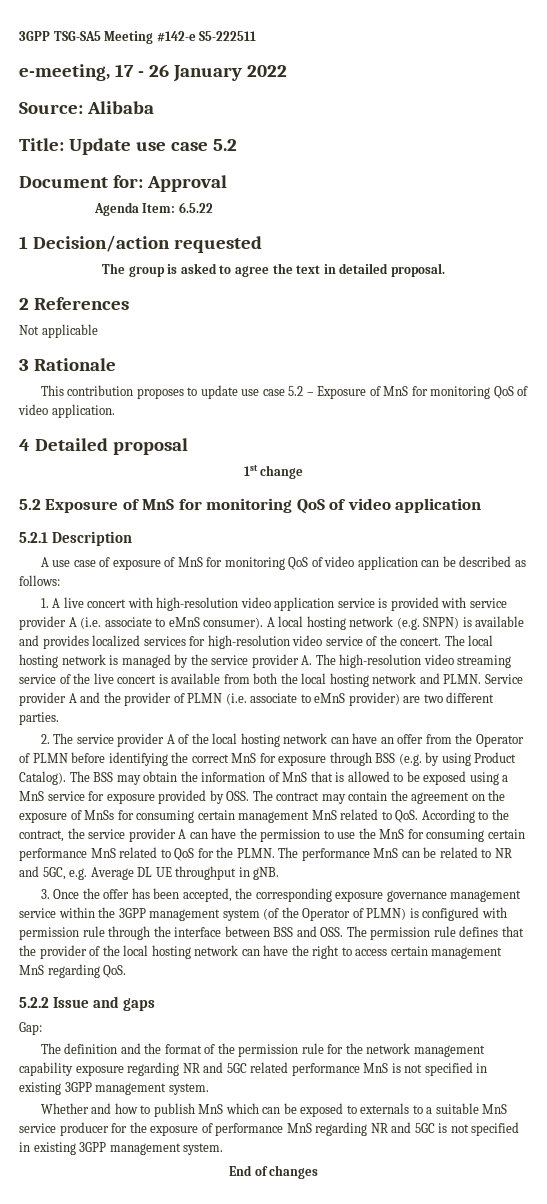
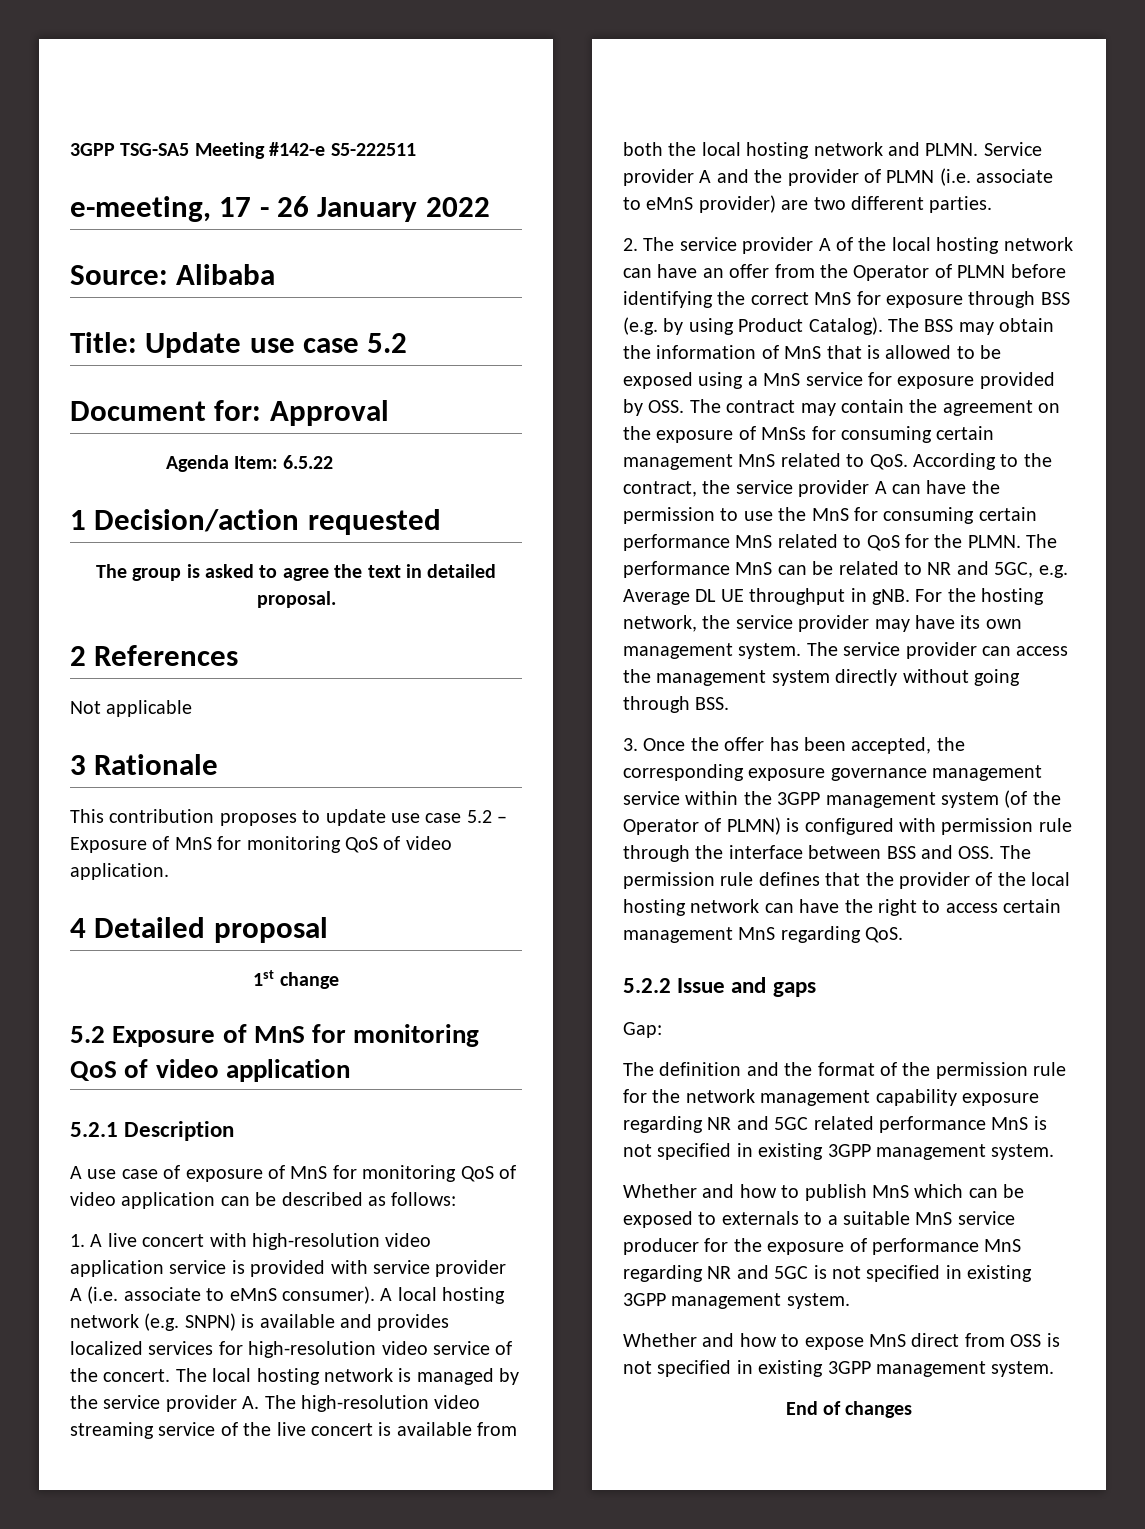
+ For the hosting network, the service provider may have its own management system. The service provider can access the management system directly without going through BSS.
+ Whether and how to expose MnS direct from OSS is not specified in existing 3GPP management system.

